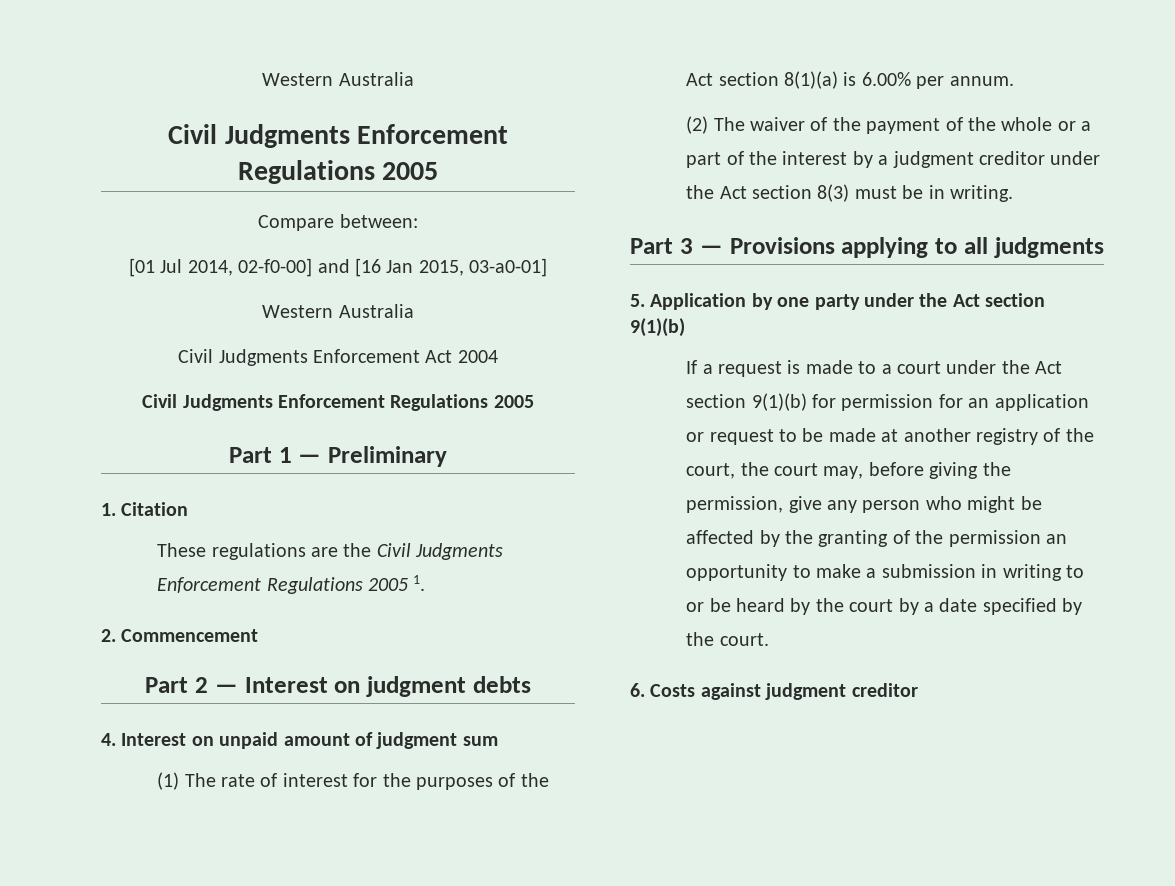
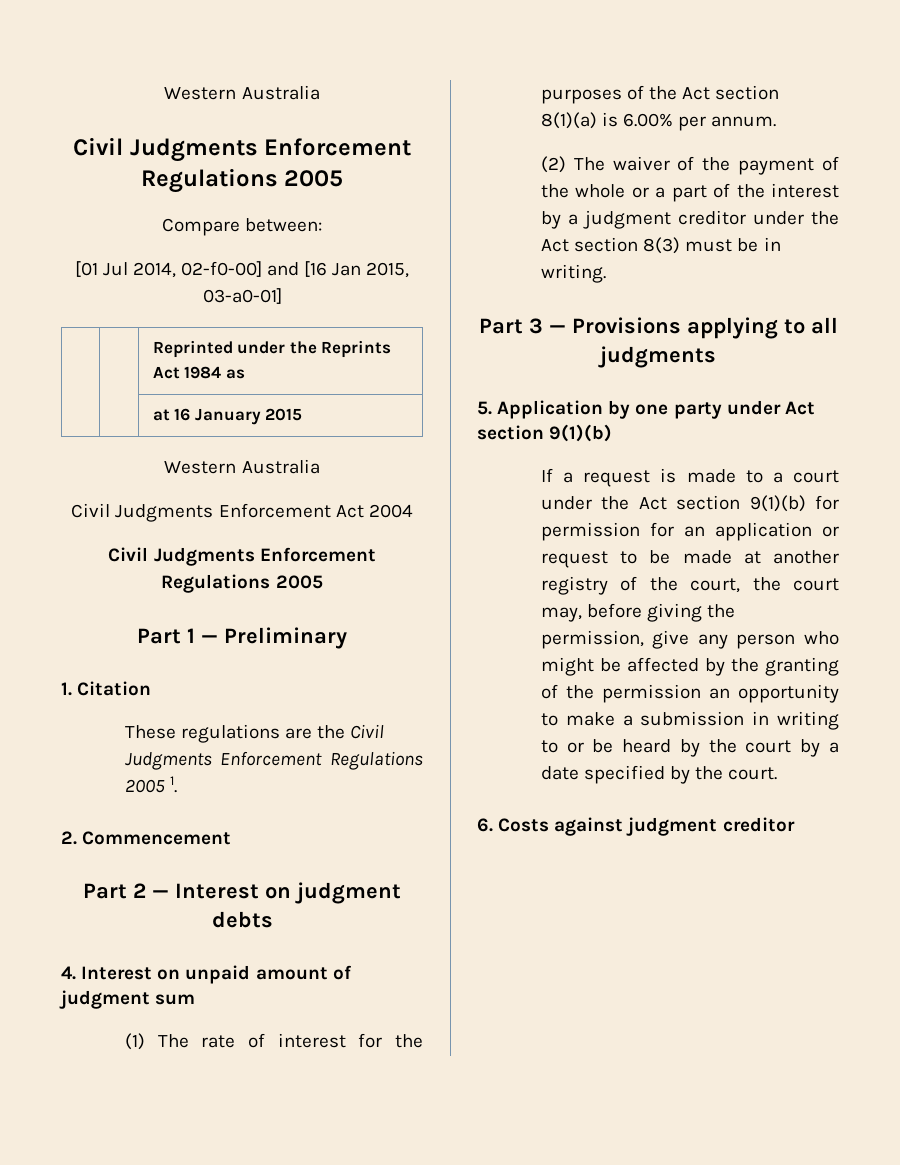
+ | | Reprinted under the Reprints Act 1984 as
+ | | at 16 January 2015
- 5. Application by one party under the Act section 9(1)(b)
+ 5. Application by one party under Act section 9(1)(b)

